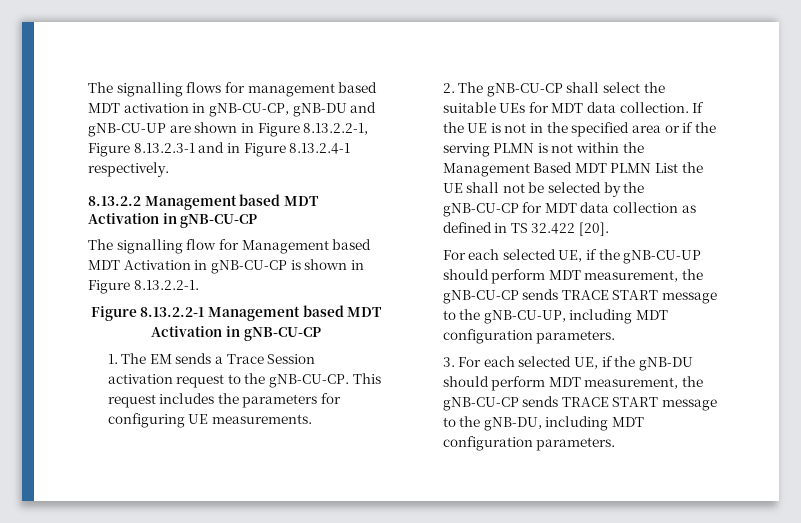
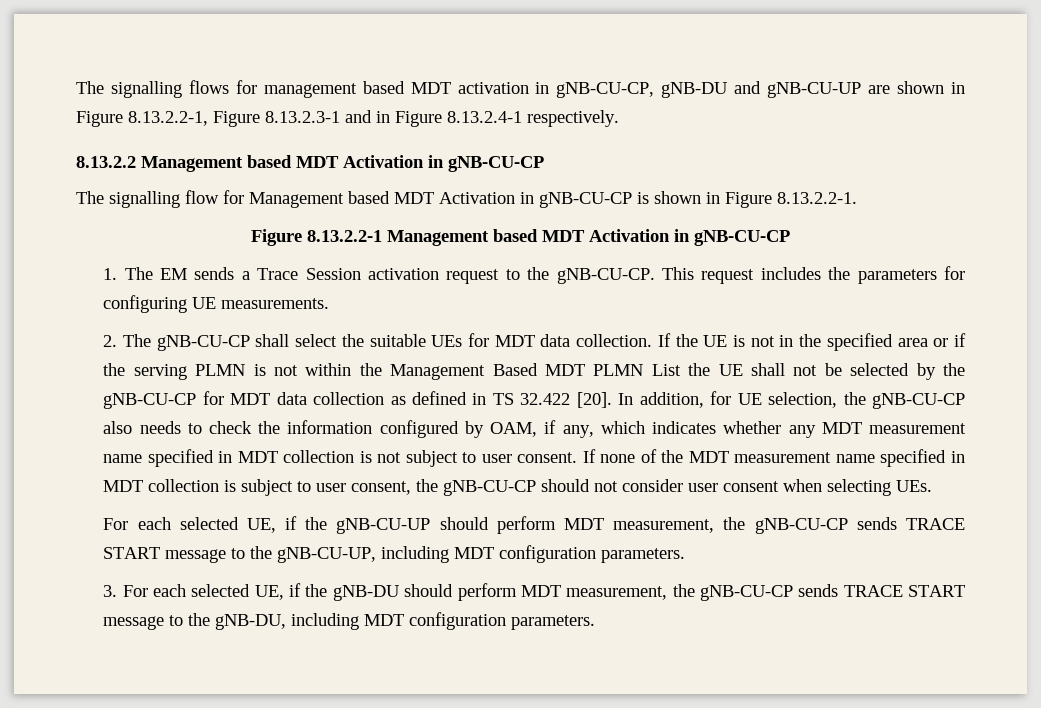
+ In addition, for UE selection, the gNB-CU-CP also needs to check the information configured by OAM, if any, which indicates whether any MDT measurement name specified in MDT collection is not subject to user consent. If none of the MDT measurement name specified in MDT collection is subject to user consent, the gNB-CU-CP should not consider user consent when selecting UEs.

